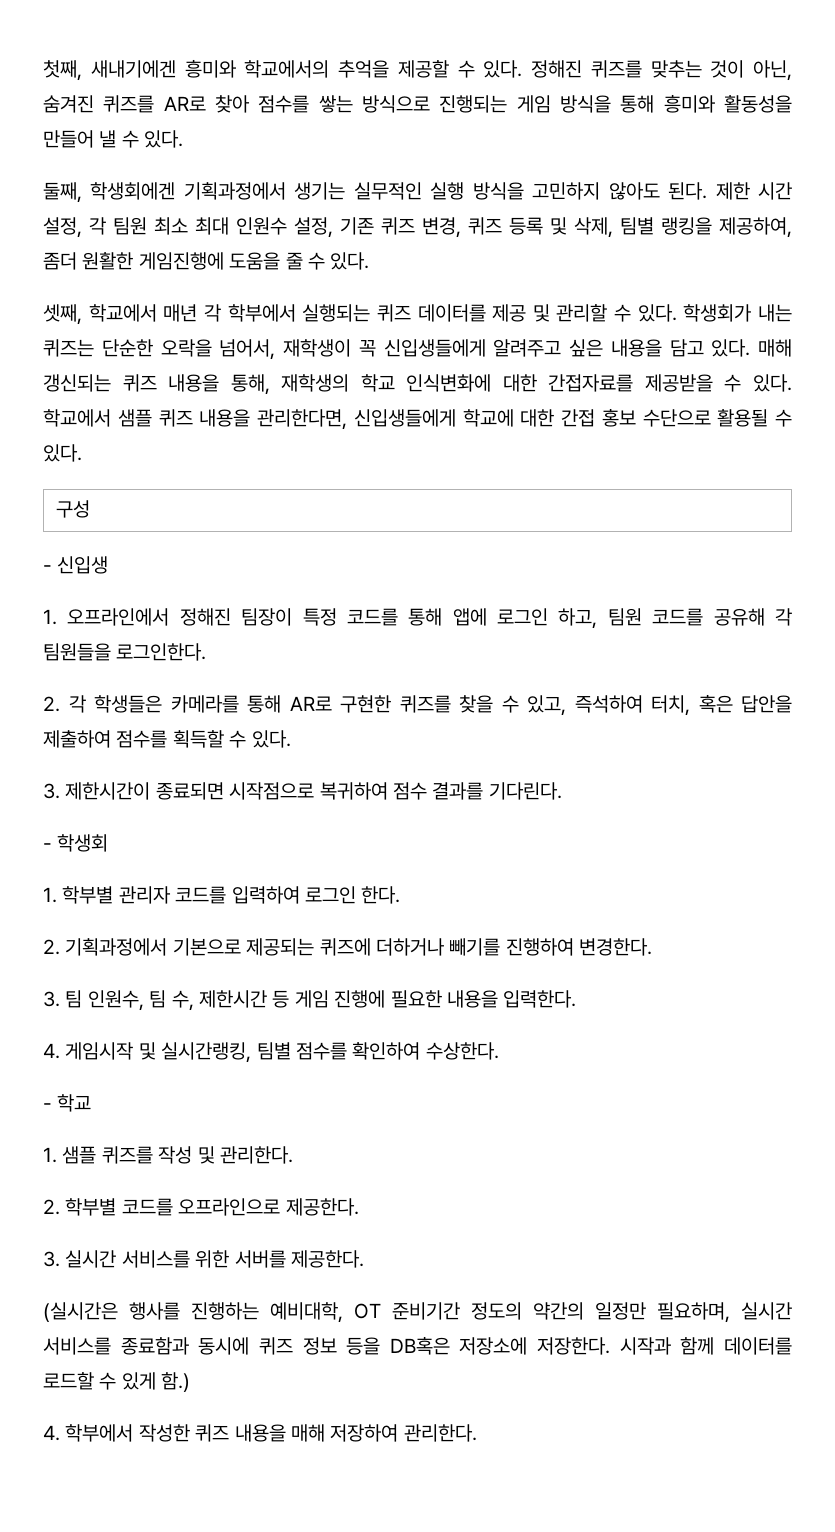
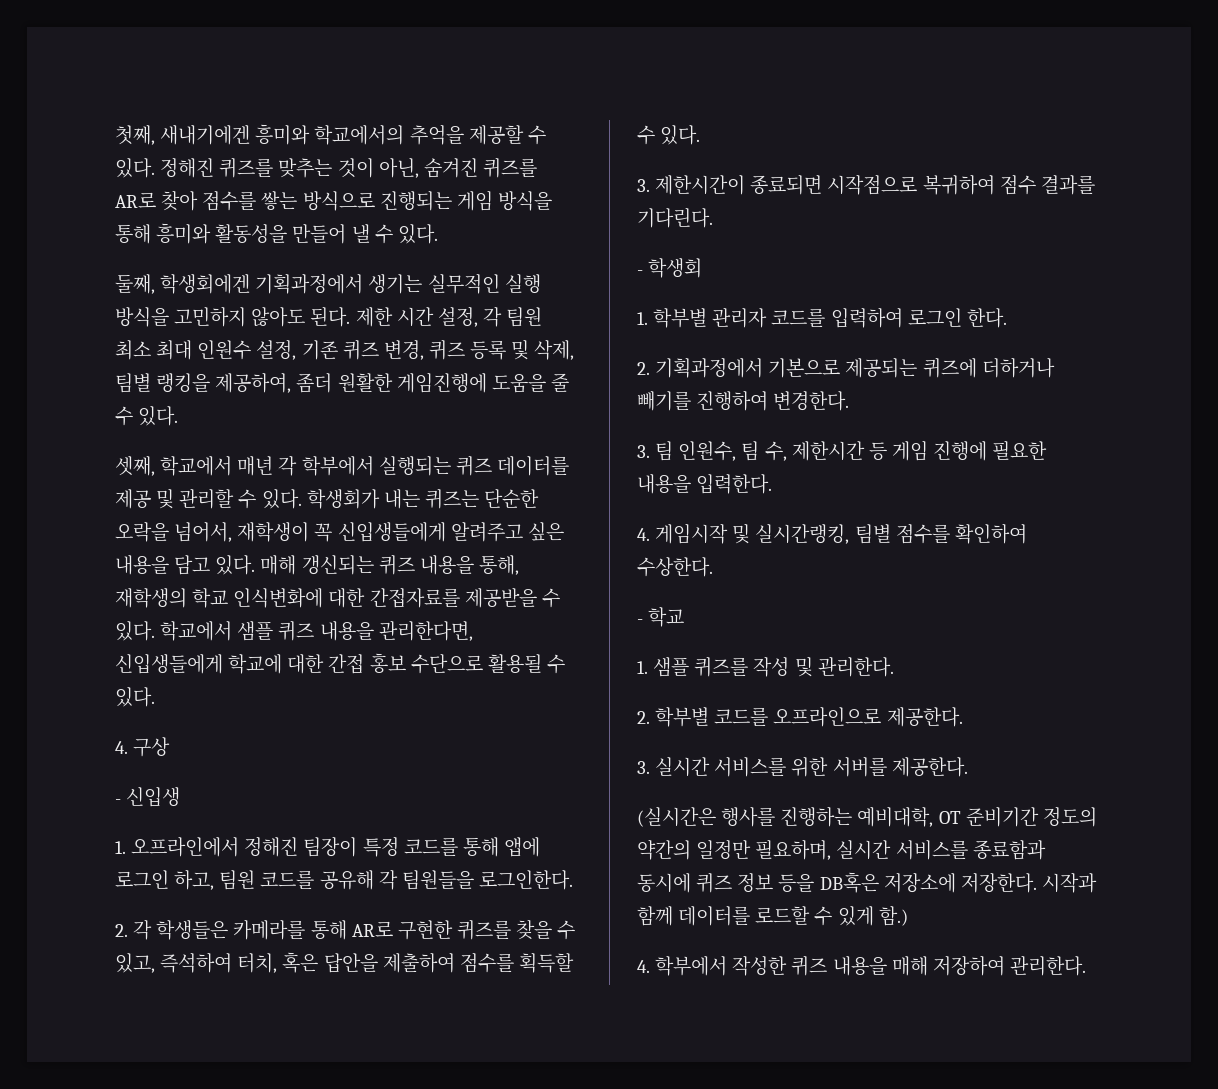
- 구성
+ 4. 구상

